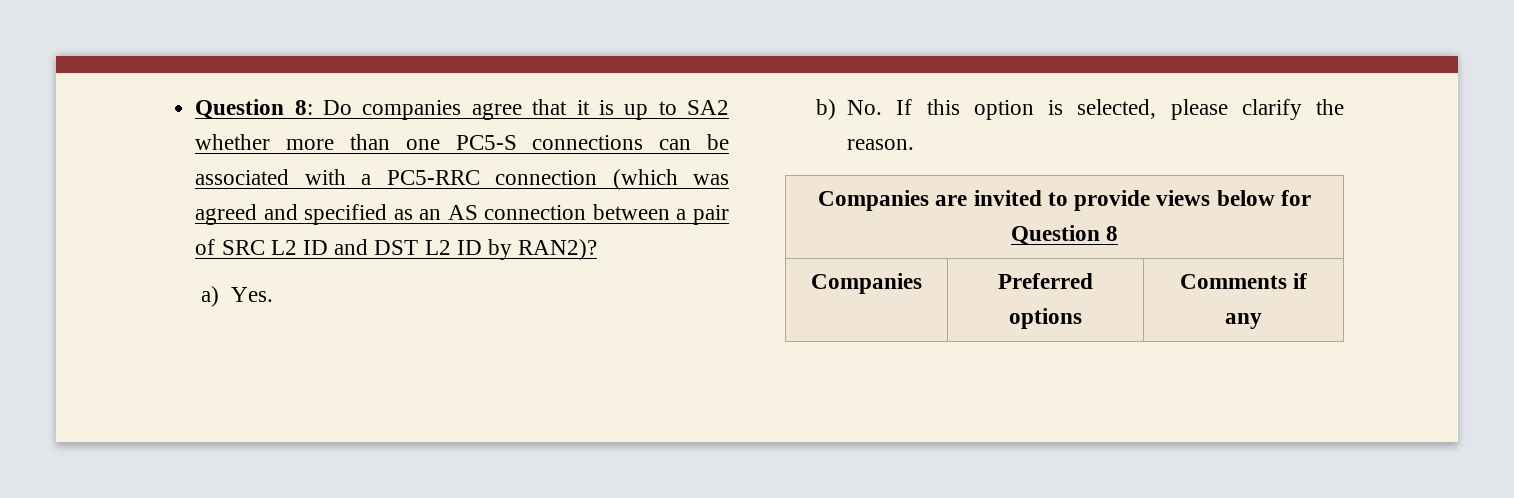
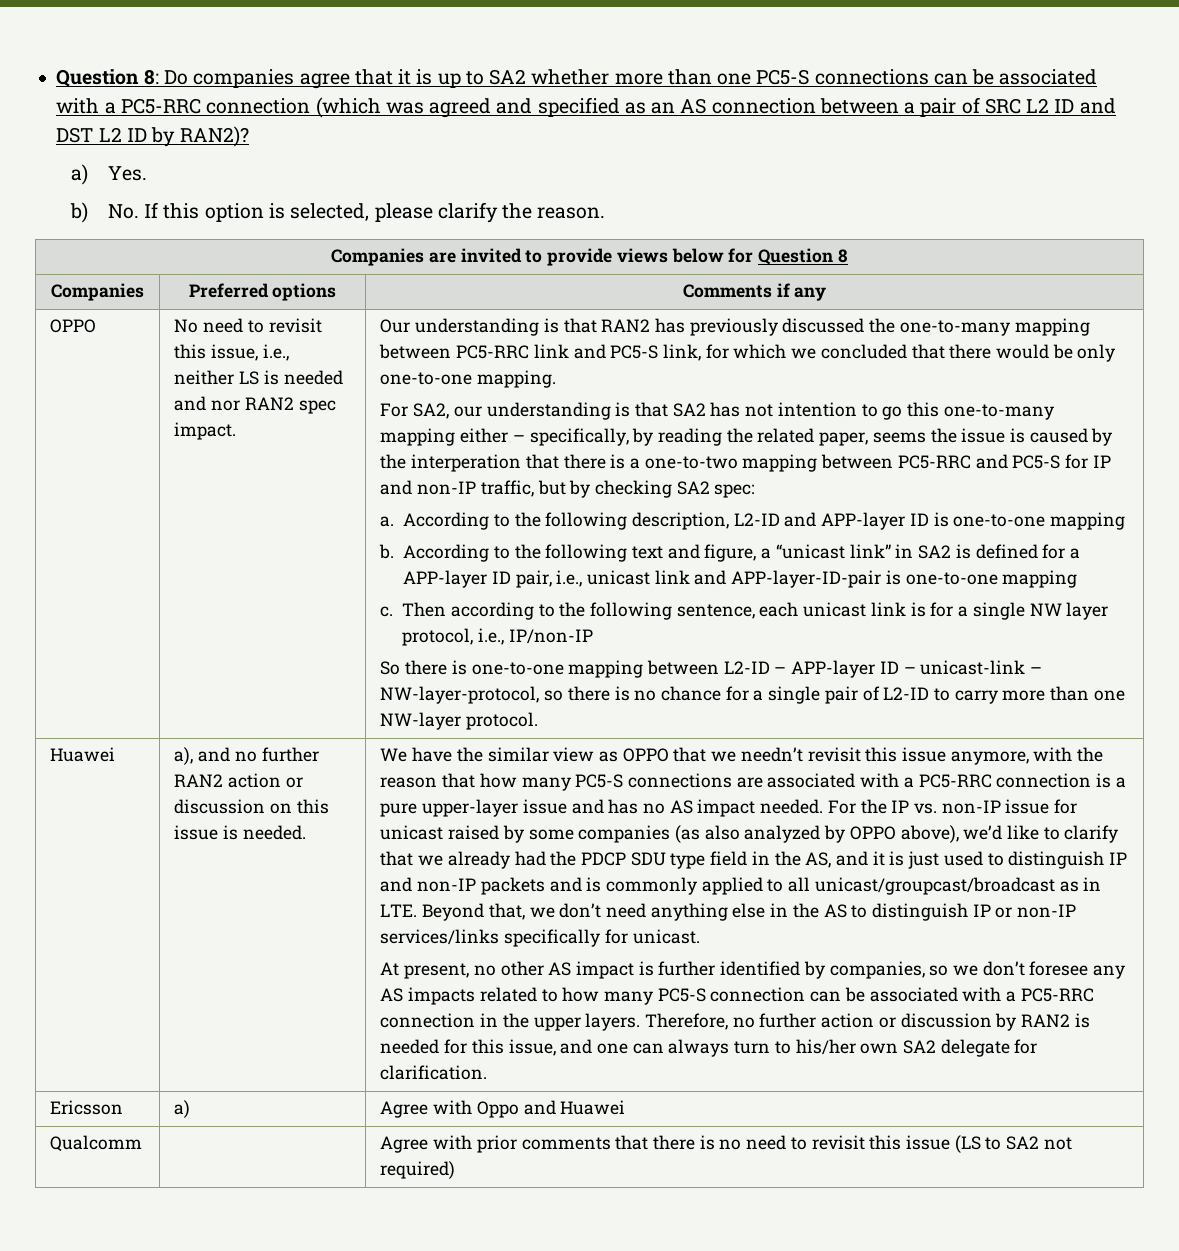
+ OPPO | No need to revisit this issue, i.e., neither LS is needed and nor RAN2 spec impact. | Our understanding is that RAN2 has previously discussed the one-to-many mapping between PC5-RRC link and PC5-S link, for which we concluded that there would be only one-to-one mapping.
+ For SA2, our understanding is that SA2 has not intention to go this one-to-many mapping either – specifically, by reading the related paper, seems the issue is caused by the interperation that there is a one-to-two mapping between PC5-RRC and PC5-S for IP and non-IP traffic, but by checking SA2 spec:
+ a. According to the following description, L2-ID and APP-layer ID is one-to-one mapping
+ b. According to the following text and figure, a “unicast link” in SA2 is defined for a APP-layer ID pair, i.e., unicast link and APP-layer-ID-pair is one-to-one mapping
+ c. Then according to the following sentence, each unicast link is for a single NW layer protocol, i.e., IP/non-IP
+ So there is one-to-one mapping between L2-ID – APP-layer ID – unicast-link – NW-layer-protocol, so there is no chance for a single pair of L2-ID to carry more than one NW-layer protocol.
+ Huawei | a), and no further RAN2 action or discussion on this issue is needed. | We have the similar view as OPPO that we needn’t revisit this issue anymore, with the reason that how many PC5-S connections are associated with a PC5-RRC connection is a pure upper-layer issue and has no AS impact needed. For the IP vs. non-IP issue for unicast raised by some companies (as also analyzed by OPPO above), we’d like to clarify that we already had the PDCP SDU type field in the AS, and it is just used to distinguish IP and non-IP packets and is commonly applied to all unicast/groupcast/broadcast as in LTE. Beyond that, we don’t need anything else in the AS to distinguish IP or non-IP services/links specifically for unicast.
+ At present, no other AS impact is further identified by companies, so we don’t foresee any AS impacts related to how many PC5-S connection can be associated with a PC5-RRC connection in the upper layers. Therefore, no further action or discussion by RAN2 is needed for this issue, and one can always turn to his/her own SA2 delegate for clarification.
+ Ericsson | a) | Agree with Oppo and Huawei
+ Qualcomm | | Agree with prior comments that there is no need to revisit this issue (LS to SA2 not required)

